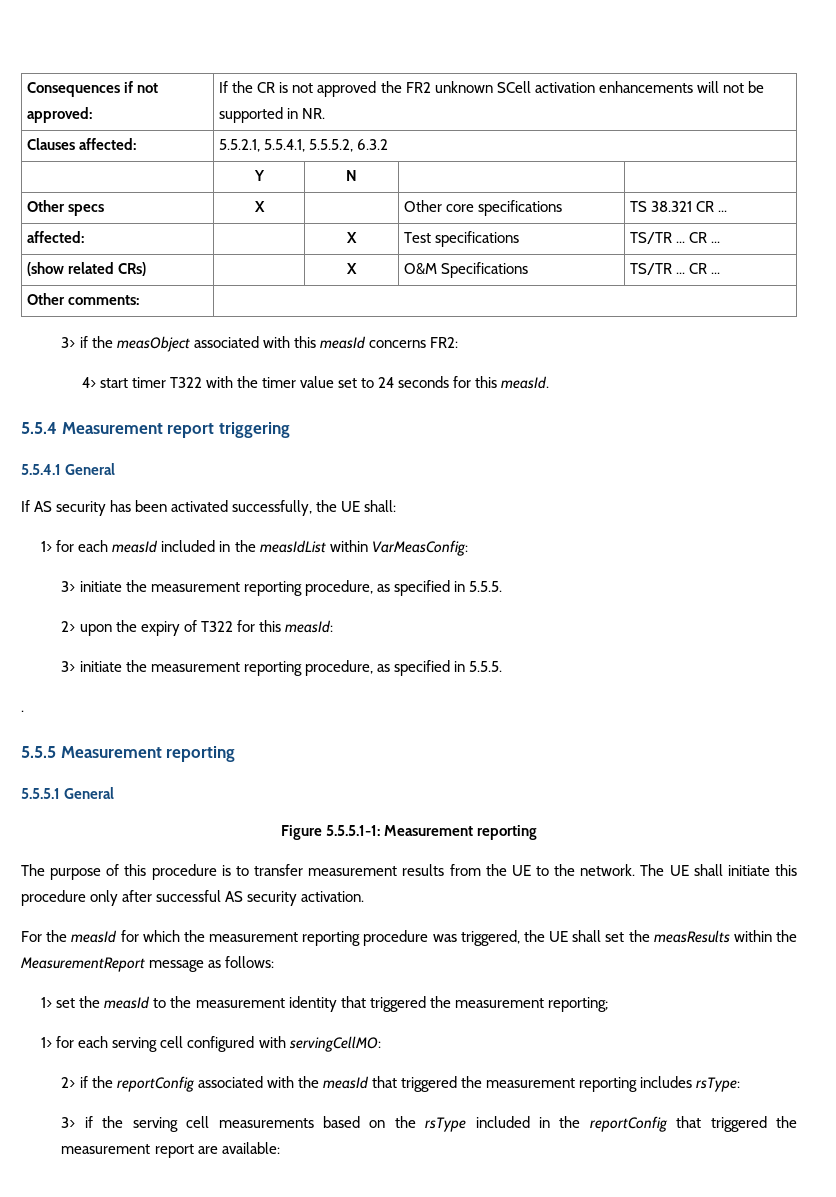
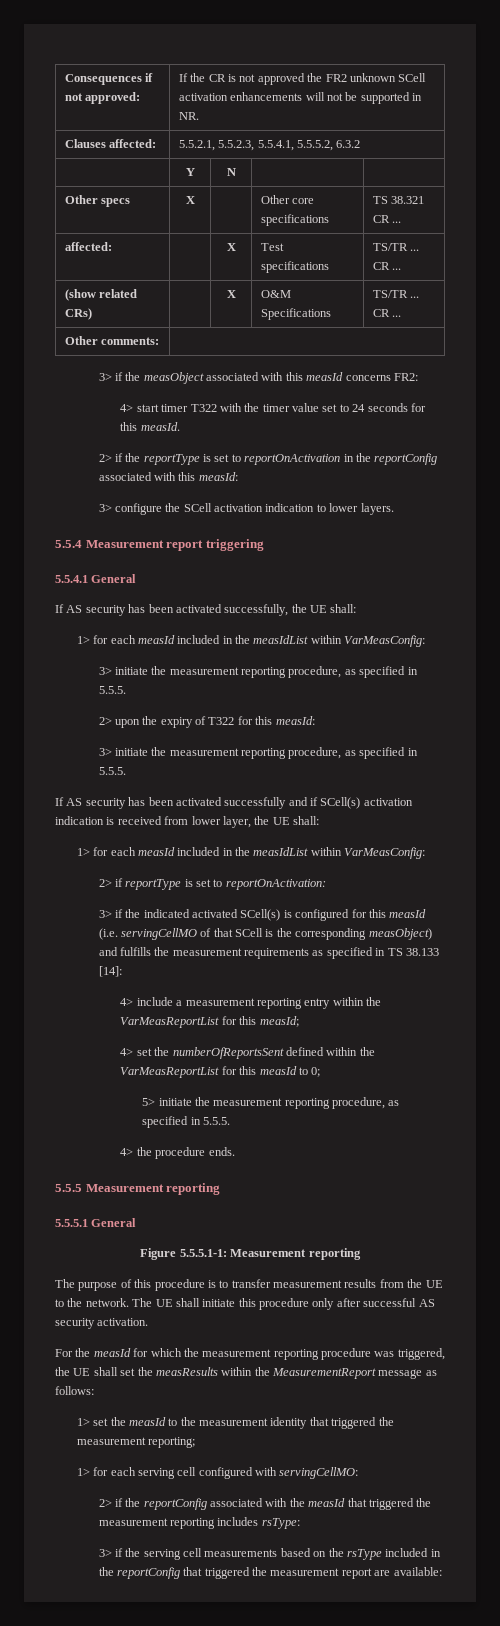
- Clauses affected: | 5.5.2.1, 5.5.4.1, 5.5.5.2, 6.3.2
+ Clauses affected: | 5.5.2.1, 5.5.2.3, 5.5.4.1, 5.5.5.2, 6.3.2
+ 2> if the reportType is set to reportOnActivation in the reportConfig associated with this measId:
+ 3> configure the SCell activation indication to lower layers.
- .
+ If AS security has been activated successfully and if SCell(s) activation indication is received from lower layer, the UE shall:
+ 1> for each measId included in the measIdList within VarMeasConfig:
+ 2> if reportType is set to reportOnActivation:
+ 3> if the indicated activated SCell(s) is configured for this measId (i.e. servingCellMO of that SCell is the corresponding measObject) and fulfills the measurement requirements as specified in TS 38.133 [14]:
+ 4> include a measurement reporting entry within the VarMeasReportList for this measId;
+ 4> set the numberOfReportsSent defined within the VarMeasReportList for this measId to 0;
+ 5> initiate the measurement reporting procedure, as specified in 5.5.5.
+ 4> the procedure ends.

